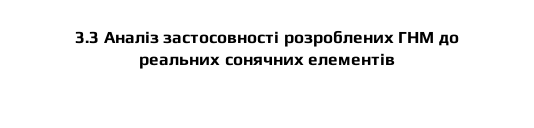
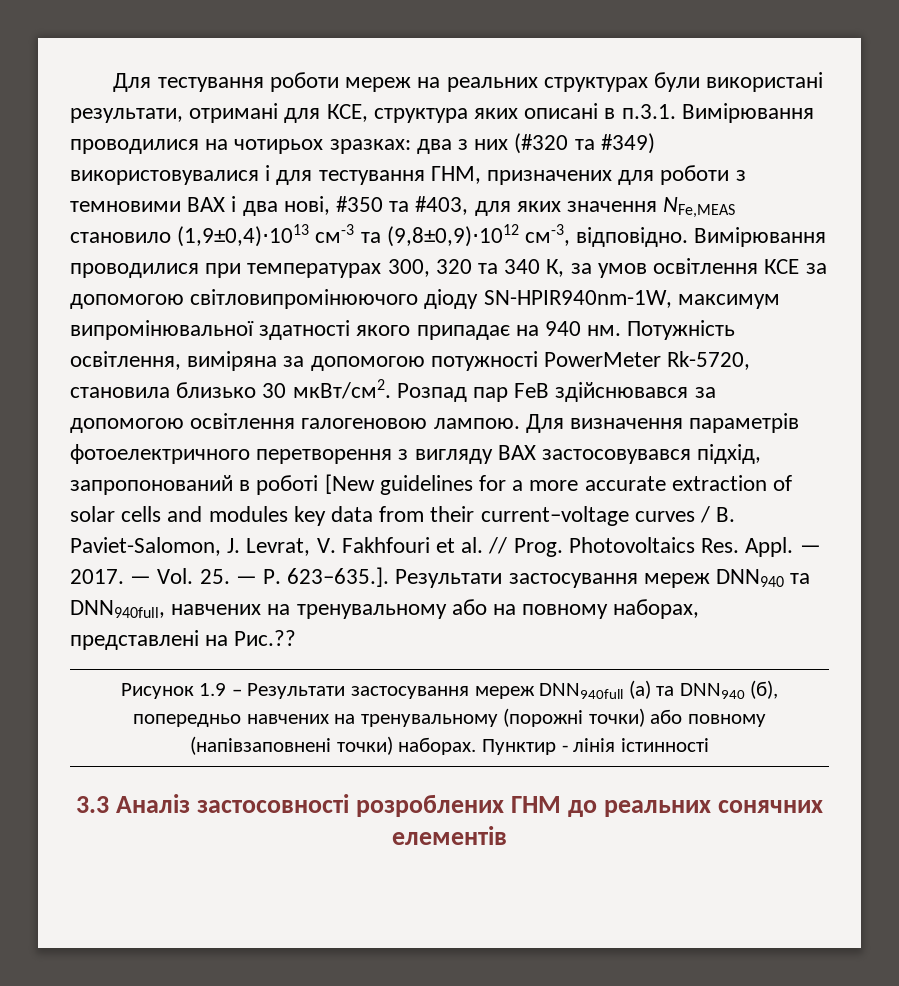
+ Для тестування роботи мереж на реальних структурах були використані результати, отримані для КСЕ, структура яких описані в п.3.1. Вимірювання проводилися на чотирьох зразках: два з них (#320 та #349) використовувалися і для тестування ГНМ, призначених для роботи з темновими ВАХ і два нові, #350 та #403, для яких значення NFe,MEAS становило (1,9±0,4)⋅1013 см-3 та (9,8±0,9)⋅1012 см-3, відповідно. Вимірювання проводилися при температурах 300, 320 та 340 К, за умов освітлення КСЕ за допомогою світловипромінюючого діоду SN-HPIR940nm-1W, максимум випромінювальної здатності якого припадає на 940 нм. Потужність освітлення, виміряна за допомогою потужності PowerMeter Rk-5720, становила близько 30 мкВт/см2. Розпад пар FeB здійснювався за допомогою освітлення галогеновою лампою. Для визначення параметрів фотоелектричного перетворення з вигляду ВАХ застосовувався підхід, запропонований в роботі [New guidelines for a more accurate extraction of solar cells and modules key data from their current–voltage curves / B. Paviet-Salomon, J. Levrat, V. Fakhfouri et al. // Prog. Photovoltaics Res. Appl. — 2017. — Vol. 25. — P. 623–635.]. Результати застосування мереж DNN940 та DNN940full, навчених на тренувальному або на повному наборах, представлені на Рис.??
+ Рисунок 1.9 – Результати застосування мереж DNN940full (а) та DNN940 (б), попередньо навчених на тренувальному (порожні точки) або повному (напівзаповнені точки) наборах. Пунктир - лінія істинності

